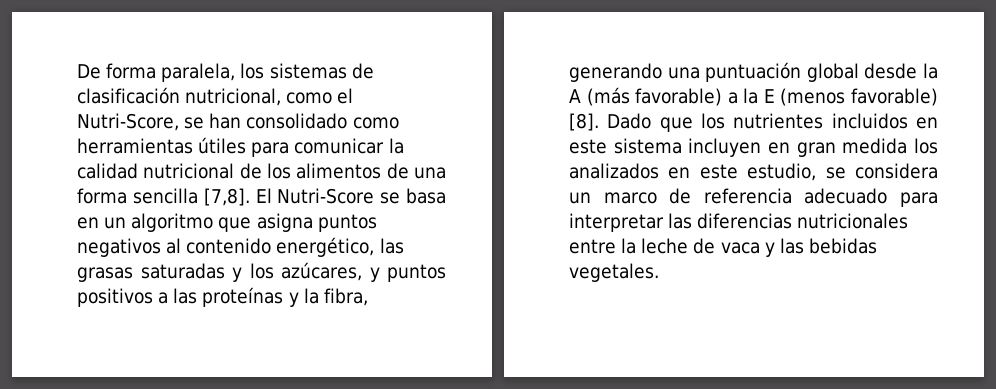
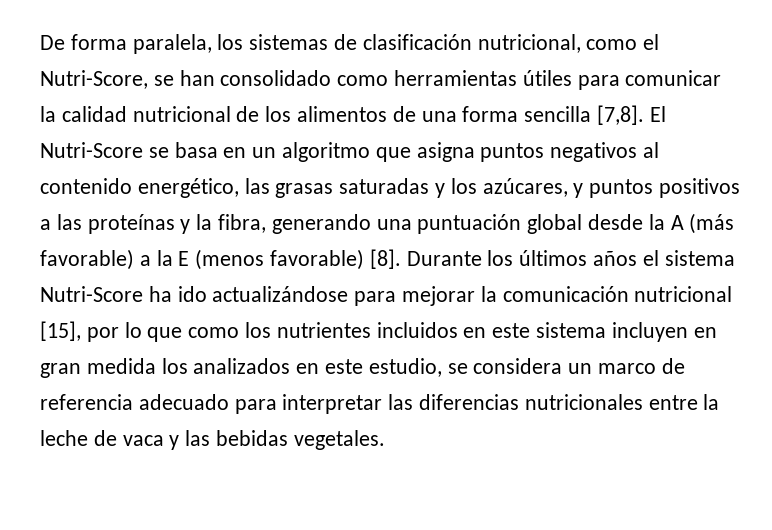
- Dado que los nutrientes incluidos en este sistema incluyen en gran medida los analizados en este estudio, se considera un marco de referencia adecuado para interpretar las diferencias nutricionales entre la leche de vaca y las bebidas vegetales.
+ Durante los últimos años el sistema Nutri-Score ha ido actualizándose para mejorar la comunicación nutricional [15], por lo que como los nutrientes incluidos en este sistema incluyen en gran medida los analizados en este estudio, se considera un marco de referencia adecuado para interpretar las diferencias nutricionales entre la leche de vaca y las bebidas vegetales.

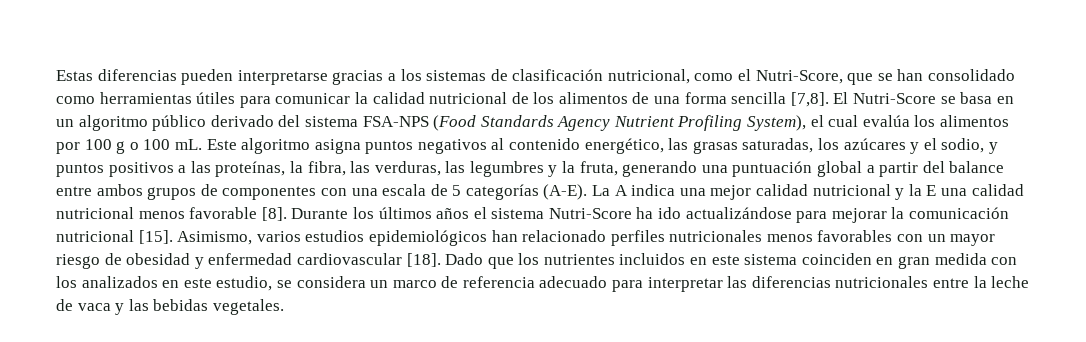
- De forma paralela, los sistemas de clasificación nutricional, como el Nutri-Score, se han consolidado como herramientas útiles para comunicar la calidad nutricional de los alimentos de una forma sencilla [7,8].
+ Estas diferencias pueden interpretarse gracias a los sistemas de clasificación nutricional, como el Nutri-Score, que se han consolidado como herramientas útiles para comunicar la calidad nutricional de los alimentos de una forma sencilla [7,8].
- El Nutri-Score se basa en un algoritmo que asigna puntos negativos al contenido energético, las grasas saturadas y los azúcares, y puntos positivos a las proteínas y la fibra, generando una puntuación global desde la A (más favorable) a la E (menos favorable) [8].
+ El Nutri-Score se basa en un algoritmo público derivado del sistema FSA-NPS (Food Standards Agency Nutrient Profiling System), el cual evalúa los alimentos por 100 g o 100 mL. Este algoritmo asigna puntos negativos al contenido energético, las grasas saturadas, los azúcares y el sodio, y puntos positivos a las proteínas, la fibra, las verduras, las legumbres y la fruta, generando una puntuación global a partir del balance entre ambos grupos de componentes con una escala de 5 categorías (A-E). La A indica una mejor calidad nutricional y la E una calidad nutricional menos favorable [8].
- Durante los últimos años el sistema Nutri-Score ha ido actualizándose para mejorar la comunicación nutricional [15], por lo que como los nutrientes incluidos en este sistema incluyen en gran medida los analizados en este estudio, se considera un marco de referencia adecuado para interpretar las diferencias nutricionales entre la leche de vaca y las bebidas vegetales.
+ Durante los últimos años el sistema Nutri-Score ha ido actualizándose para mejorar la comunicación nutricional [15]. Asimismo, varios estudios epidemiológicos han relacionado perfiles nutricionales menos favorables con un mayor riesgo de obesidad y enfermedad cardiovascular [18]. Dado que los nutrientes incluidos en este sistema coinciden en gran medida con los analizados en este estudio, se considera un marco de referencia adecuado para interpretar las diferencias nutricionales entre la leche de vaca y las bebidas vegetales.

